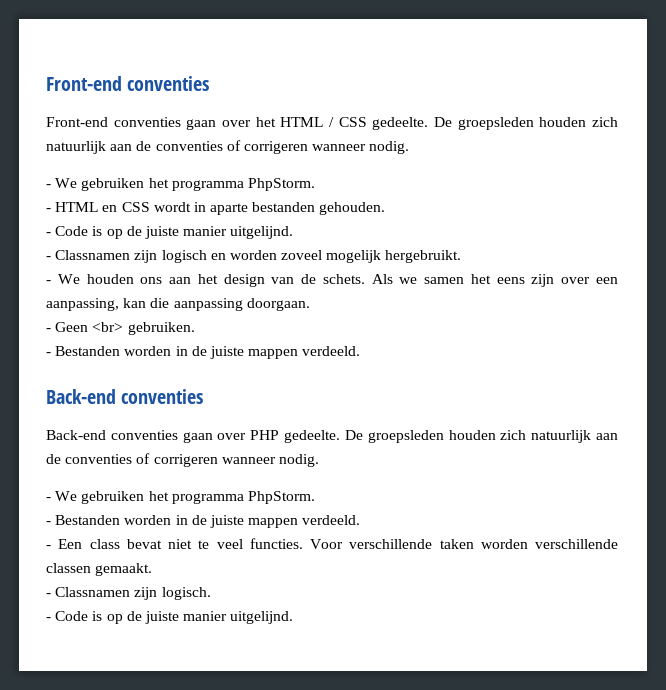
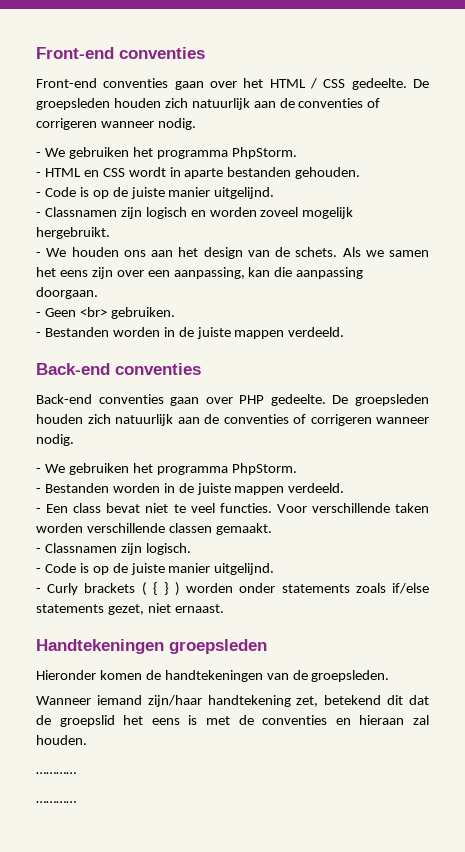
+ - Curly brackets ( { } ) worden onder statements zoals if/else statements gezet, niet ernaast.
+ Handtekeningen groepsleden
+ Hieronder komen de handtekeningen van de groepsleden.
+ Wanneer iemand zijn/haar handtekening zet, betekend dit dat de groepslid het eens is met de conventies en hieraan zal houden.
+ …………
+ …………

